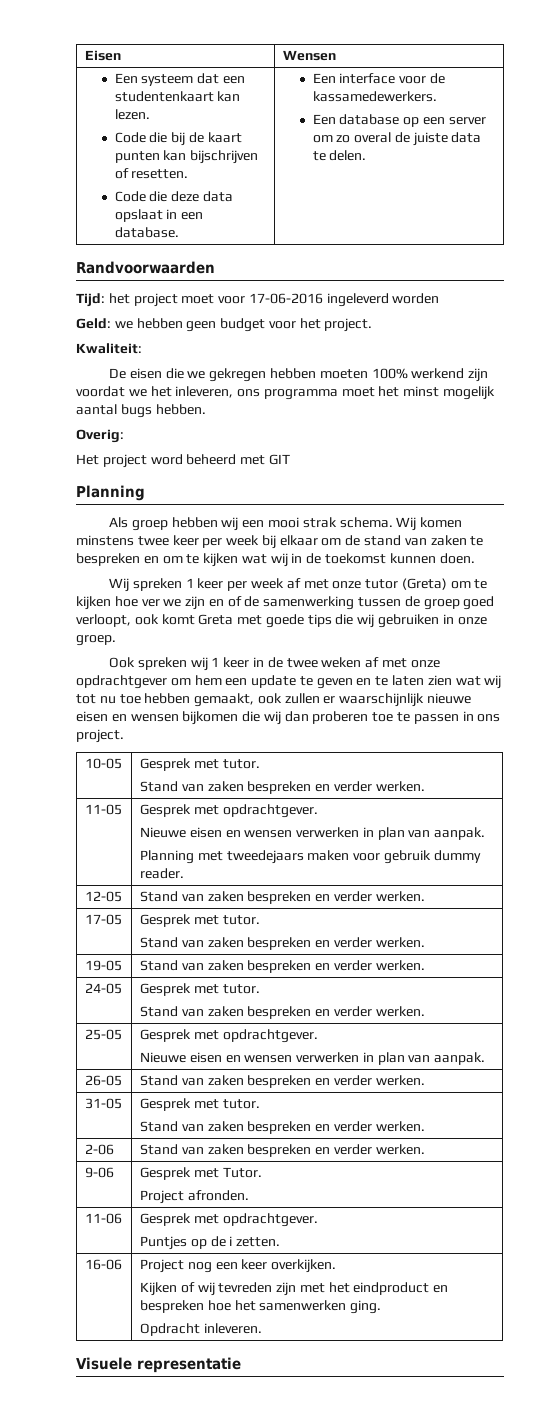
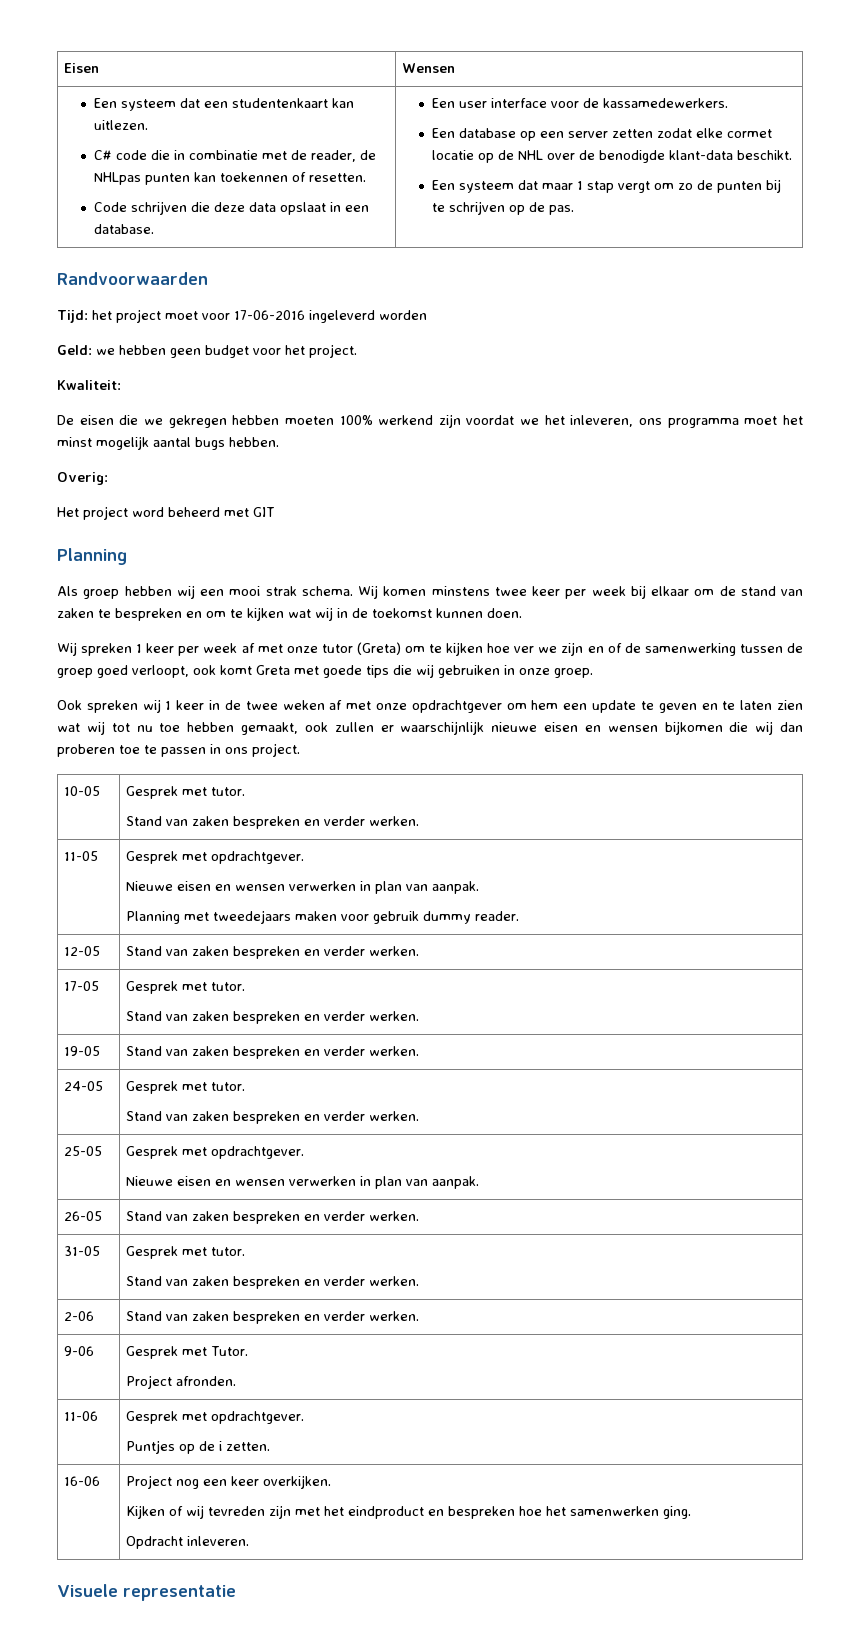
- Een systeem dat een studentenkaart kan lezen.
- Code die bij de kaart punten kan bijschrijven of resetten.
+ Een systeem dat een studentenkaart kan uitlezen.
+ C# code die in combinatie met de reader, de NHLpas punten kan toekennen of resetten.
- Code die deze data opslaat in een database.
+ Code schrijven die deze data opslaat in een database.
- Een interface voor de kassamedewerkers.
+ Een user interface voor de kassamedewerkers.
- Een database op een server om zo overal de juiste data te delen.
+ Een database op een server zetten zodat elke cormet locatie op de NHL over de benodigde klant-data beschikt.
+ Een systeem dat maar 1 stap vergt om zo de punten bij te schrijven op de pas.

